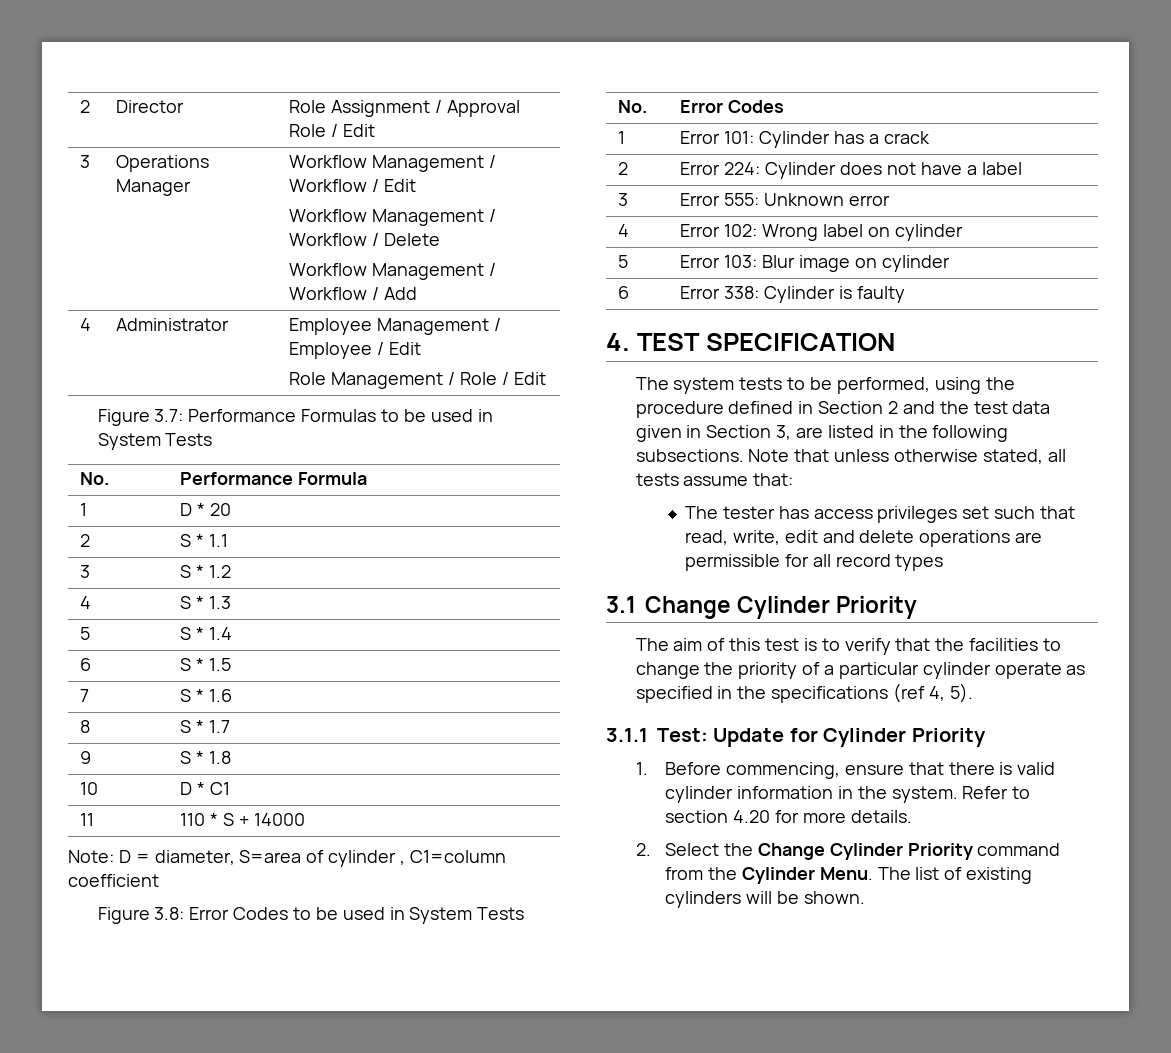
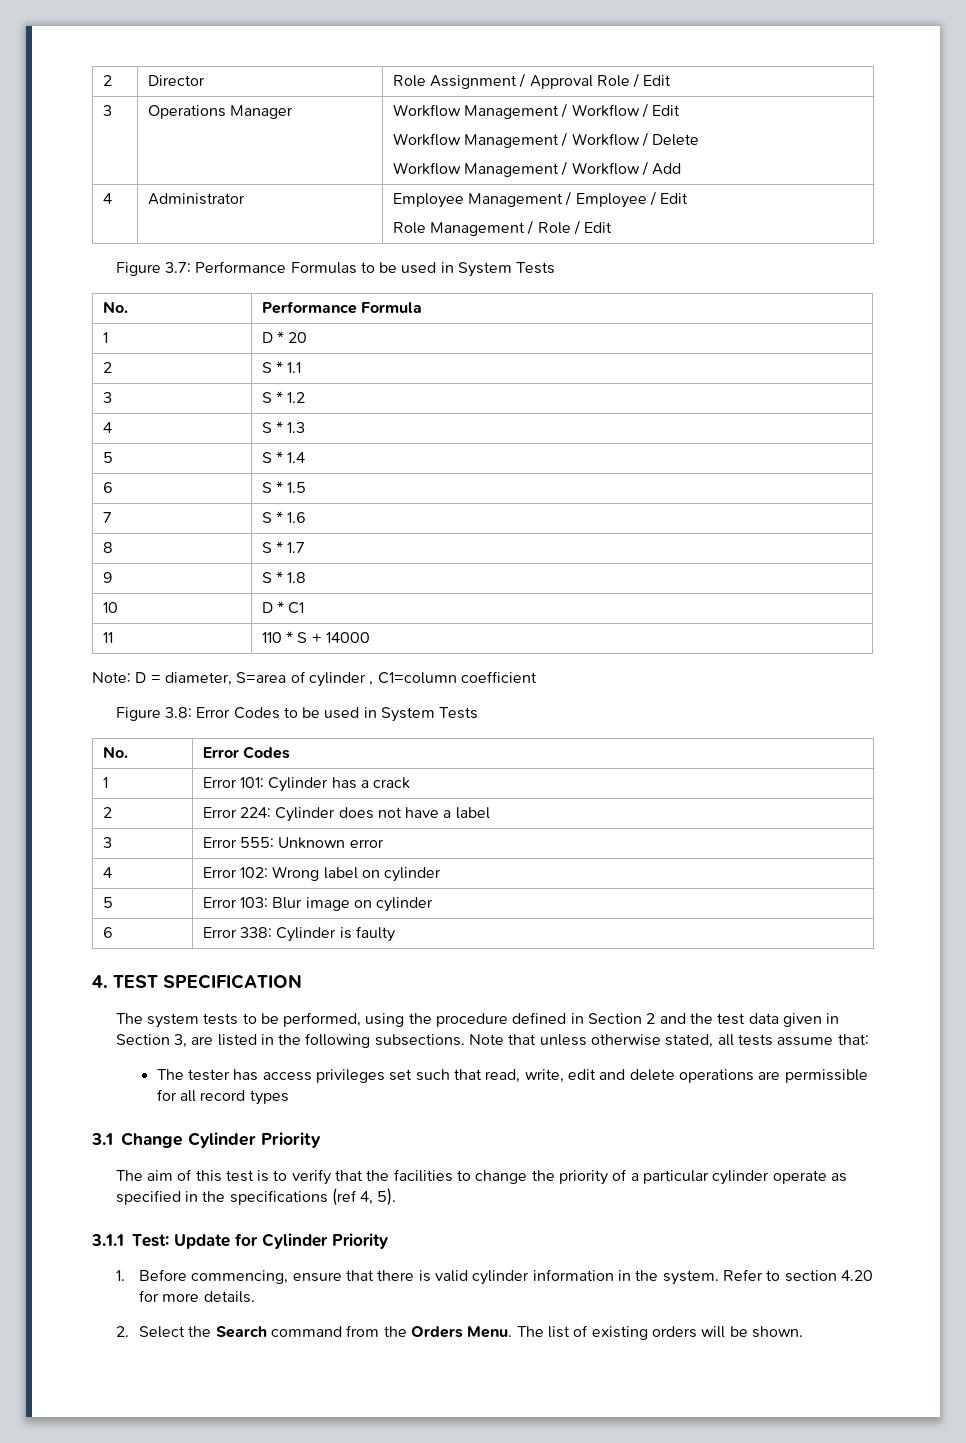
- 2. Select the Change Cylinder Priority command from the Cylinder Menu.
+ 2. Select the Search command from the Orders Menu.
- The list of existing cylinders will be shown.
+ The list of existing orders will be shown.

